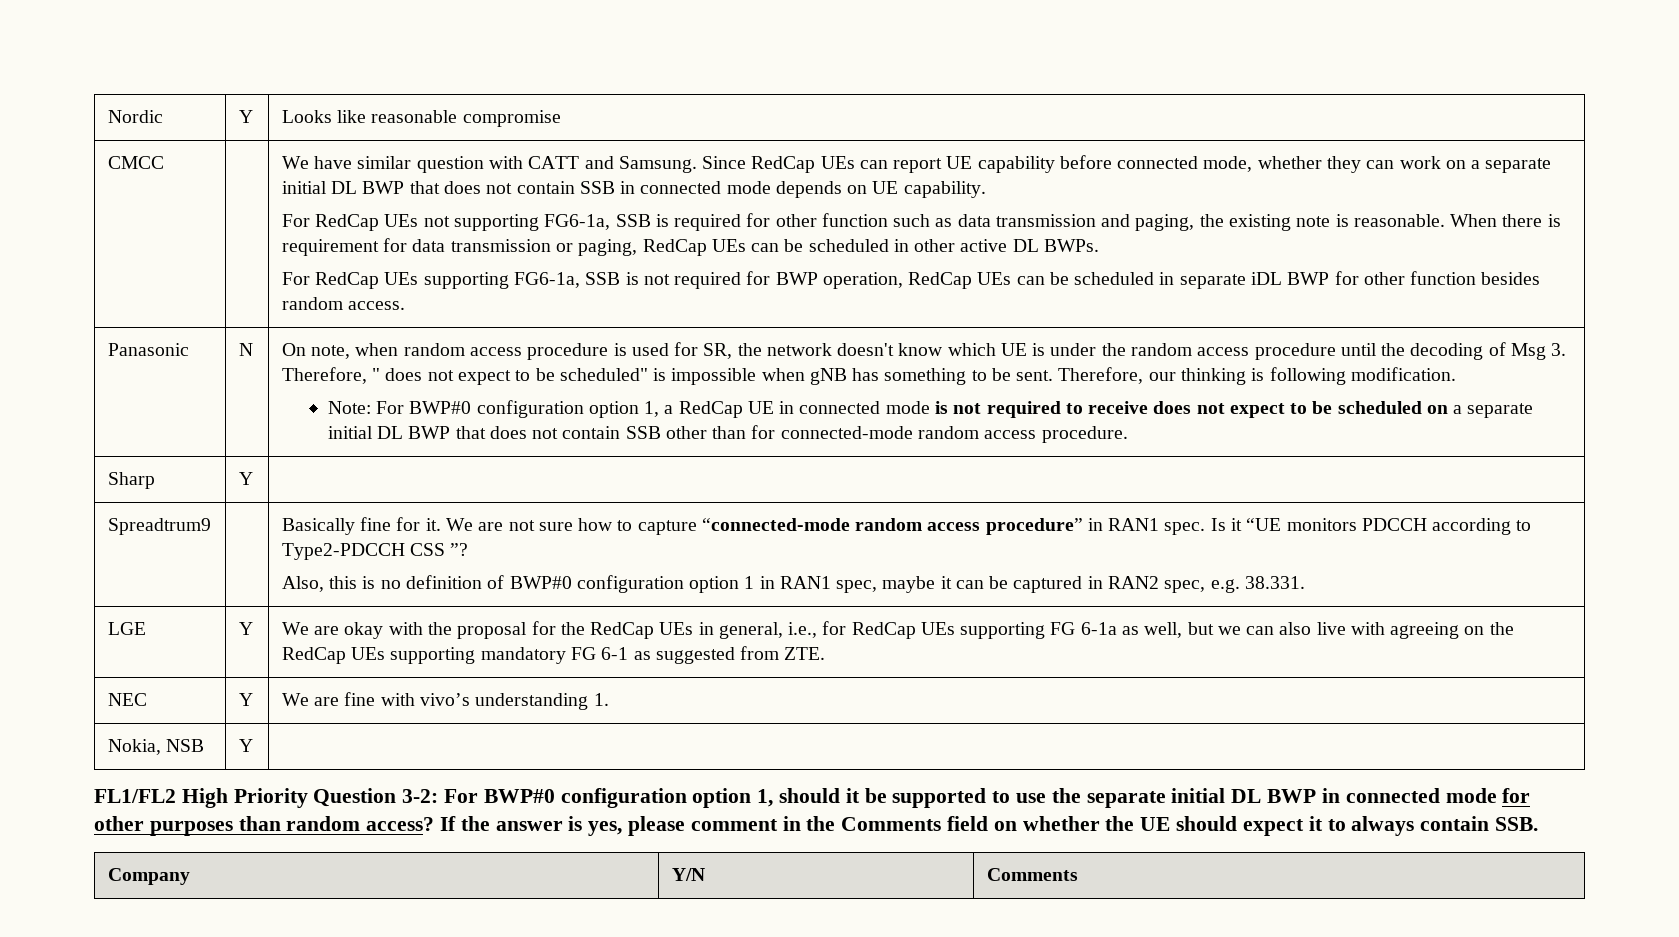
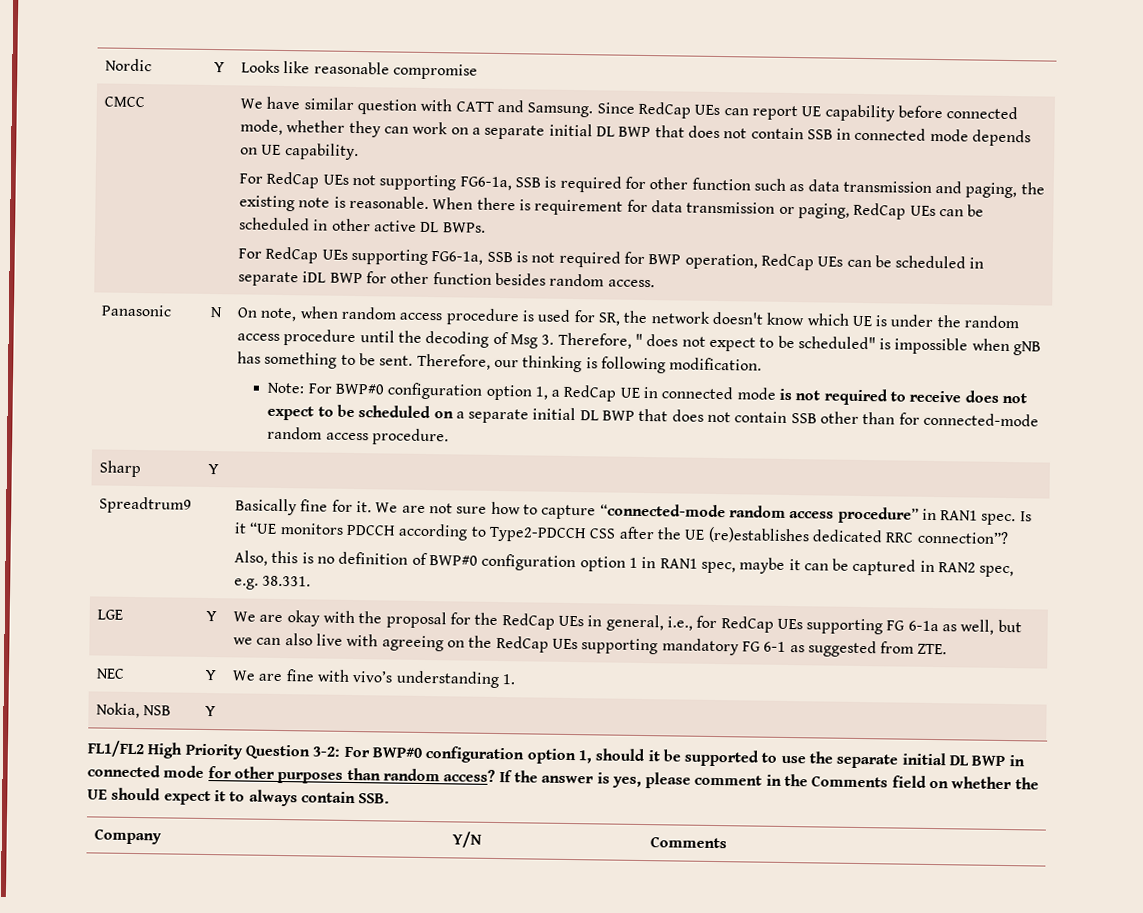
- Is it “UE monitors PDCCH according to Type2-PDCCH CSS ”?
+ Is it “UE monitors PDCCH according to Type2-PDCCH CSS after the UE (re)establishes dedicated RRC connection”?

